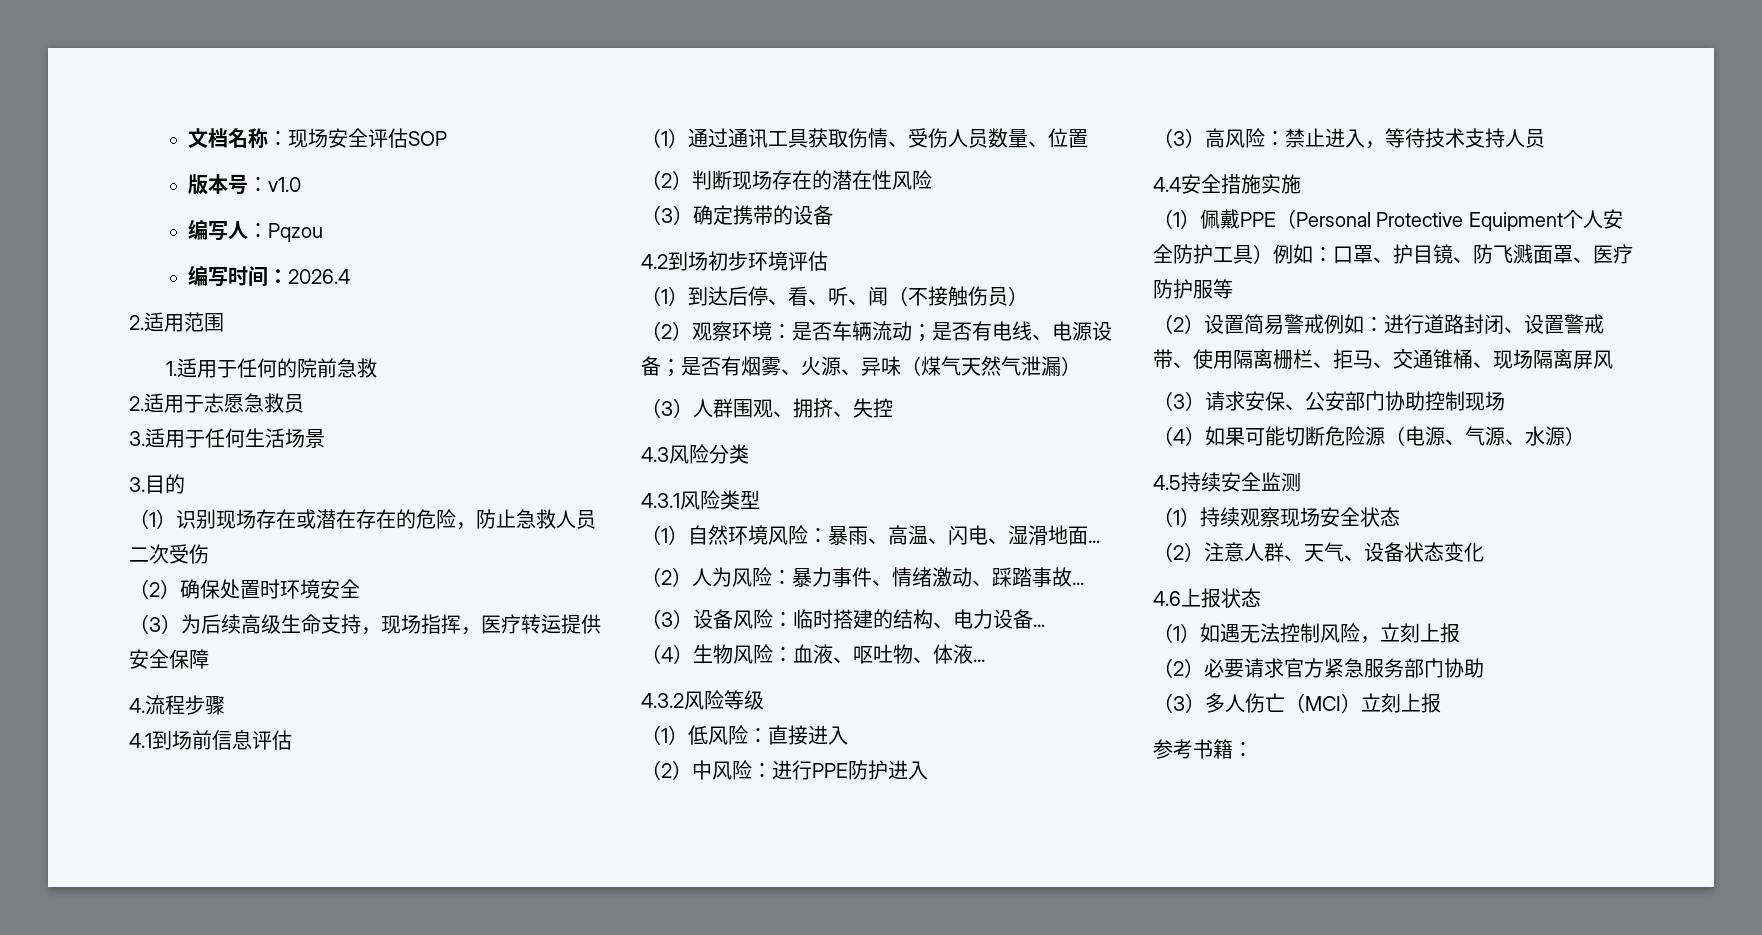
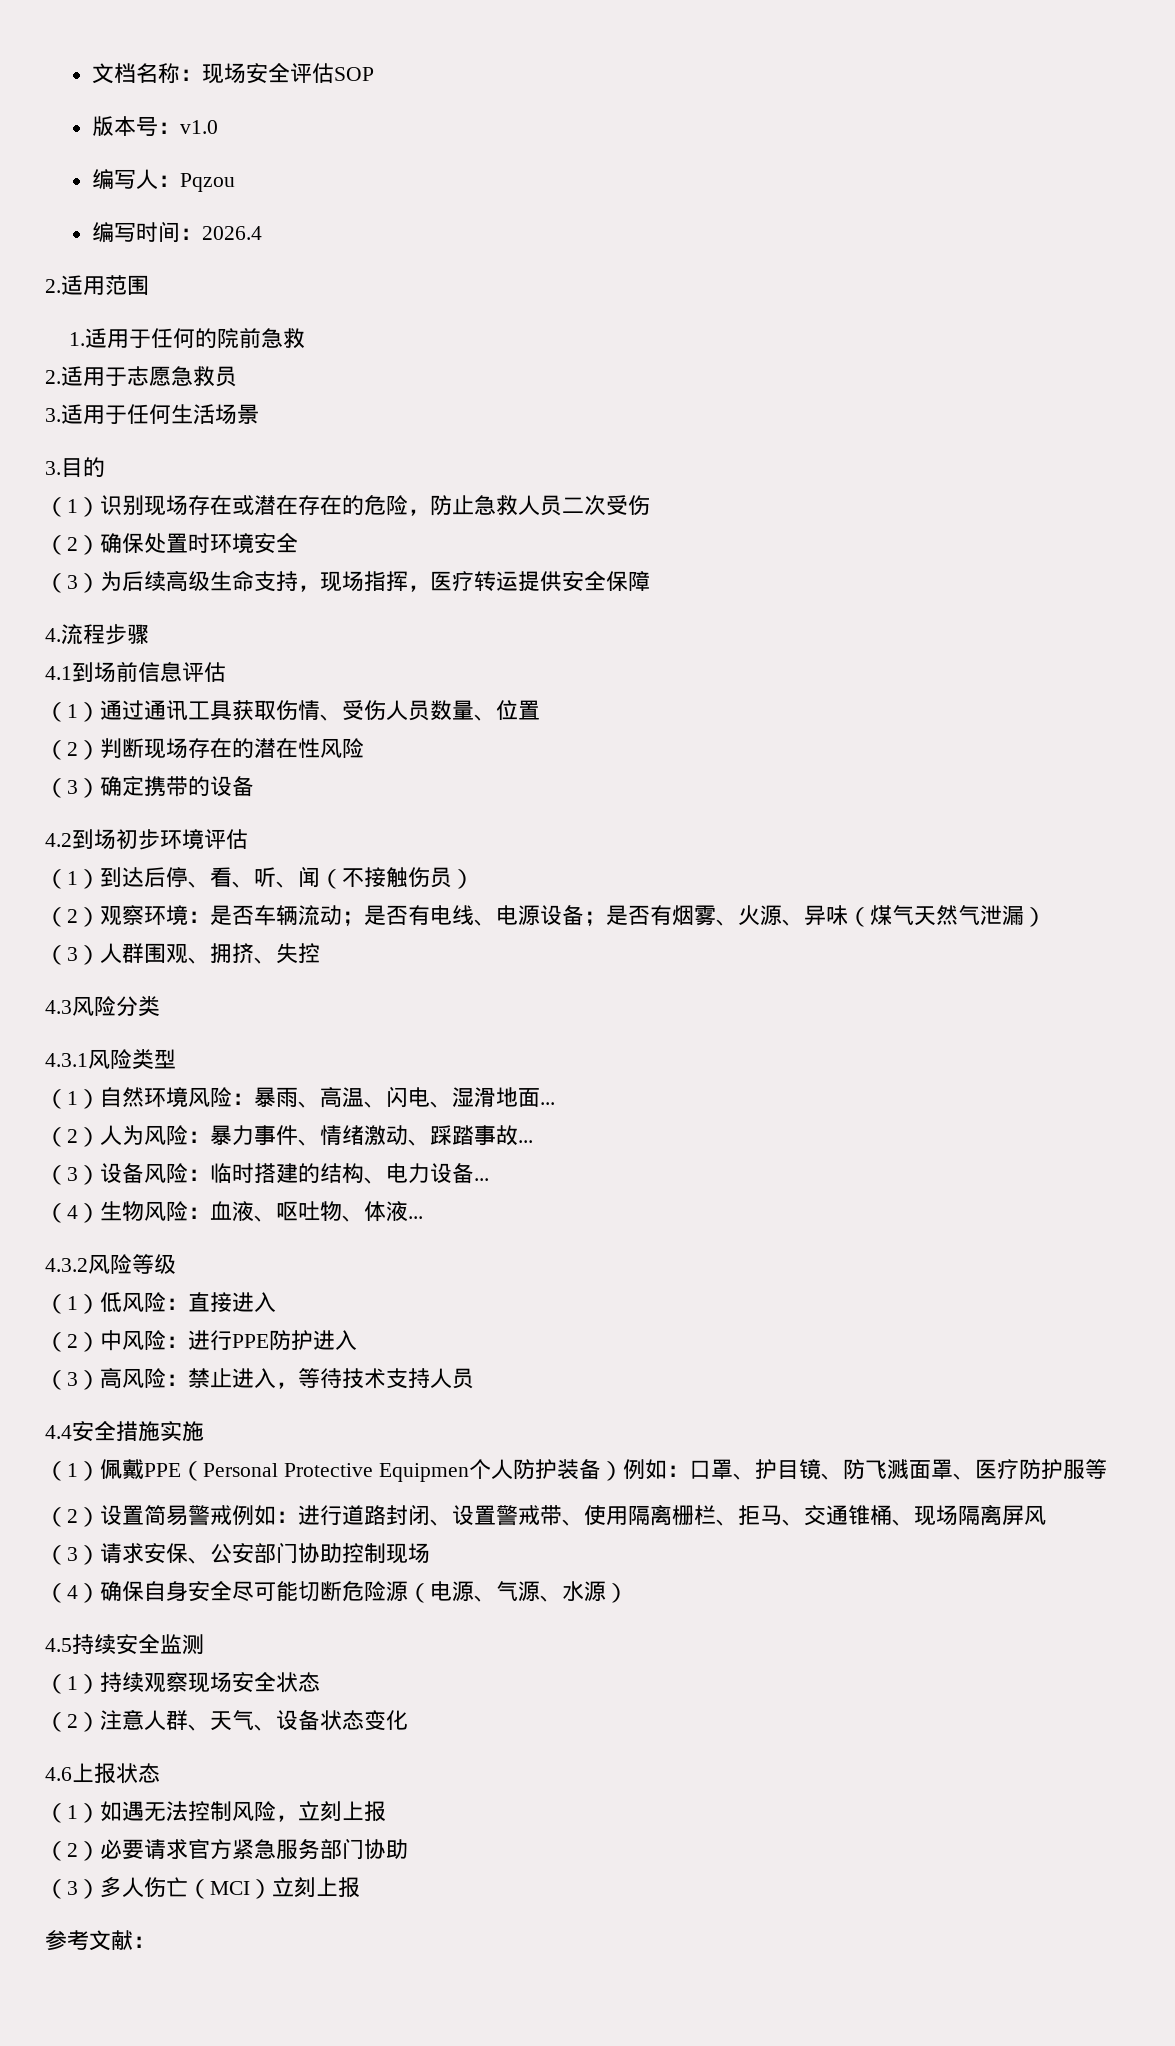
- （1）佩戴PPE（Personal Protective Equipment个人安全防护工具）例如：口罩、护目镜、防飞溅面罩、医疗防护服等
+ （1）佩戴PPE（Personal Protective Equipmen个人防护装备）例如：口罩、护目镜、防飞溅面罩、医疗防护服等
- （4）如果可能切断危险源（电源、气源、水源）
+ （4）确保自身安全尽可能切断危险源（电源、气源、水源）
- 参考书籍：
+ 参考文献：

